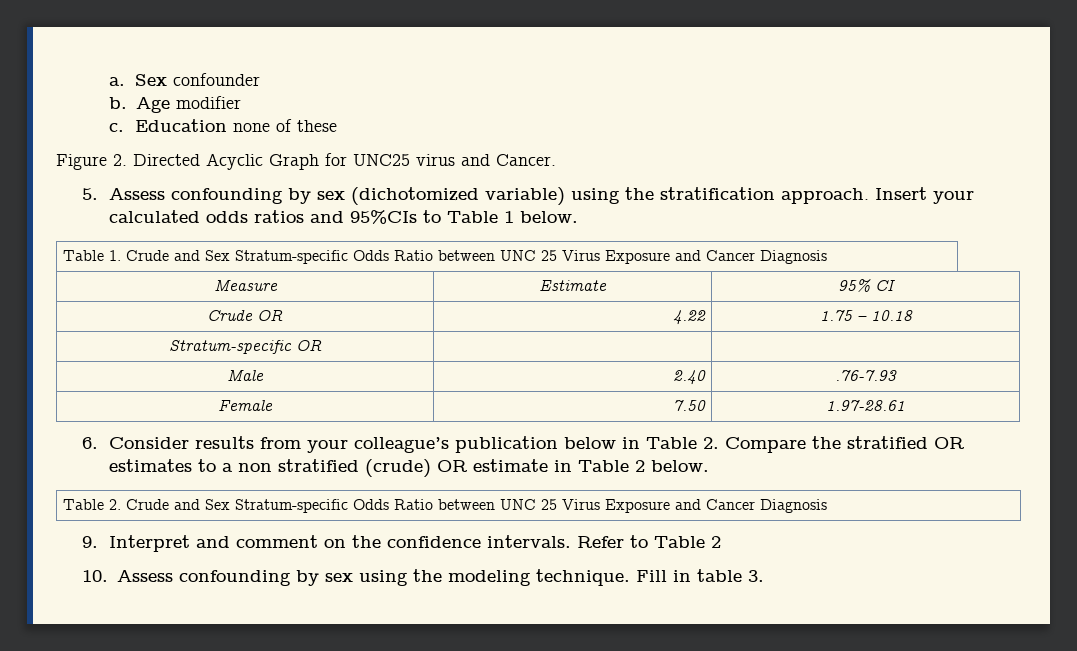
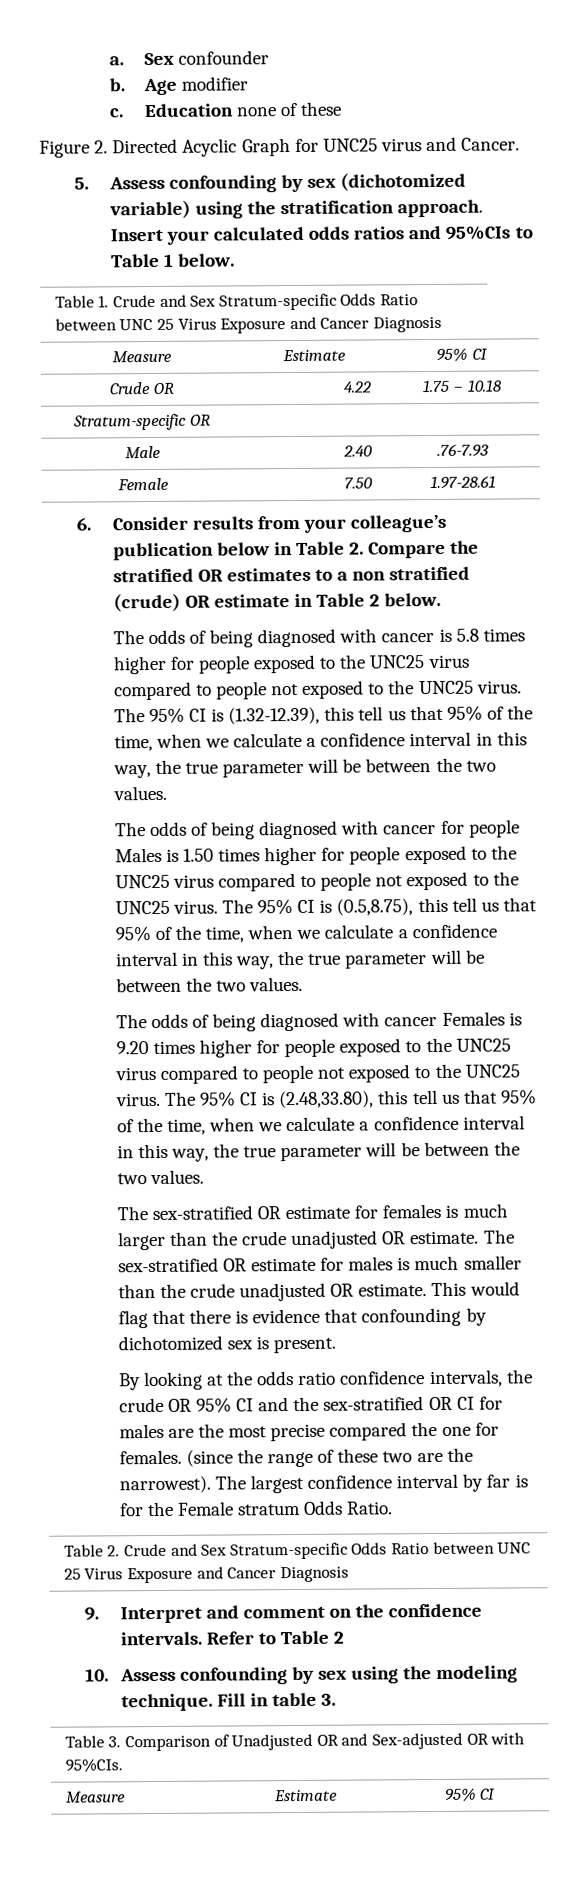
+ The odds of being diagnosed with cancer is 5.8 times higher for people exposed to the UNC25 virus compared to people not exposed to the UNC25 virus. The 95% CI is (1.32-12.39), this tell us that 95% of the time, when we calculate a confidence interval in this way, the true parameter will be between the two values.
+ The odds of being diagnosed with cancer for people Males is 1.50 times higher for people exposed to the UNC25 virus compared to people not exposed to the UNC25 virus. The 95% CI is (0.5,8.75), this tell us that 95% of the time, when we calculate a confidence interval in this way, the true parameter will be between the two values.
+ The odds of being diagnosed with cancer Females is 9.20 times higher for people exposed to the UNC25 virus compared to people not exposed to the UNC25 virus. The 95% CI is (2.48,33.80), this tell us that 95% of the time, when we calculate a confidence interval in this way, the true parameter will be between the two values.
+ The sex-stratified OR estimate for females is much larger than the crude unadjusted OR estimate. The sex-stratified OR estimate for males is much smaller than the crude unadjusted OR estimate. This would flag that there is evidence that confounding by dichotomized sex is present.
+ By looking at the odds ratio confidence intervals, the crude OR 95% CI and the sex-stratified OR CI for males are the most precise compared the one for females. (since the range of these two are the narrowest). The largest confidence interval by far is for the Female stratum Odds Ratio.
+ Table 3. Comparison of Unadjusted OR and Sex-adjusted OR with 95%CIs.
+ Measure | Estimate | 95% CI

